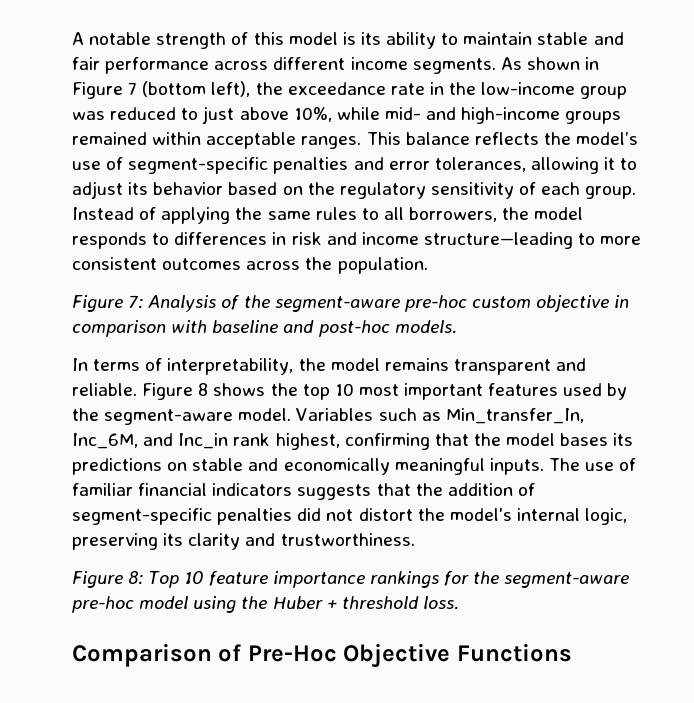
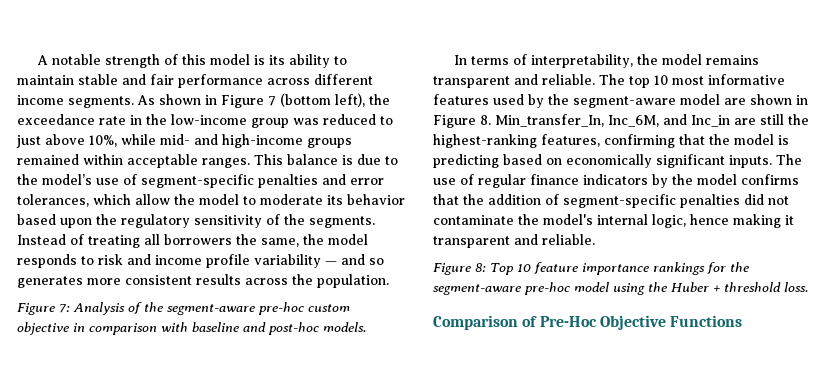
- This balance reflects the model’s use of segment-specific penalties and error tolerances, allowing it to adjust its behavior based on the regulatory sensitivity of each group. Instead of applying the same rules to all borrowers, the model responds to differences in risk and income structure—leading to more consistent outcomes across the population.
+ This balance is due to the model’s use of segment-specific penalties and error tolerances, which allow the model to moderate its behavior based upon the regulatory sensitivity of the segments. Instead of treating all borrowers the same, the model responds to risk and income profile variability — and so generates more consistent results across the population.
- Figure 8 shows the top 10 most important features used by the segment-aware model. Variables such as Min_transfer_In, Inc_6M, and Inc_in rank highest, confirming that the model bases its predictions on stable and economically meaningful inputs. The use of familiar financial indicators suggests that the addition of segment-specific penalties did not distort the model's internal logic, preserving its clarity and trustworthiness.
+ The top 10 most informative features used by the segment-aware model are shown in Figure 8. Min_transfer_In, Inc_6M, and Inc_in are still the highest-ranking features, confirming that the model is predicting based on economically significant inputs. The use of regular finance indicators by the model confirms that the addition of segment-specific penalties did not contaminate the model's internal logic, hence making it transparent and reliable.

